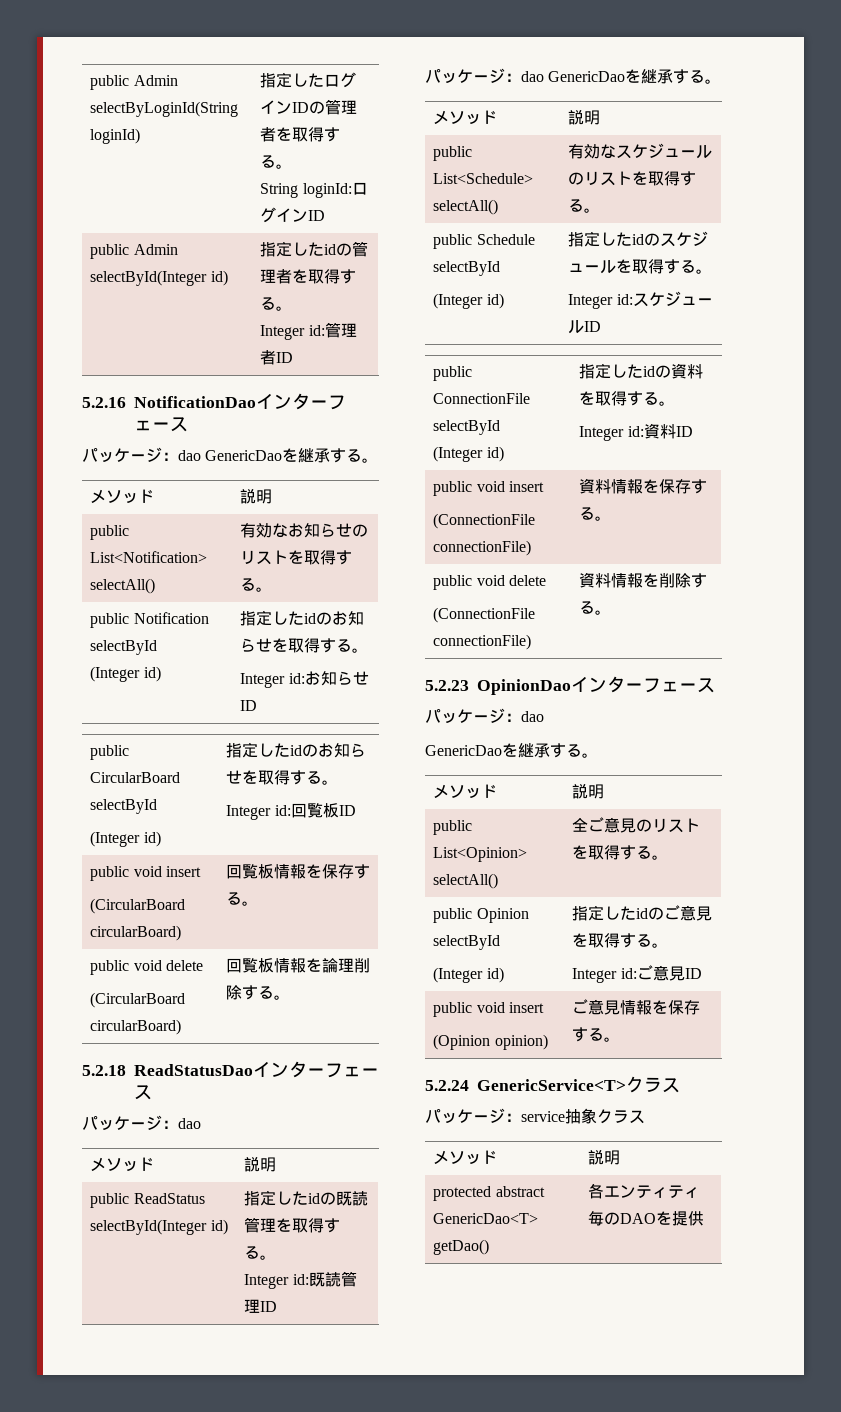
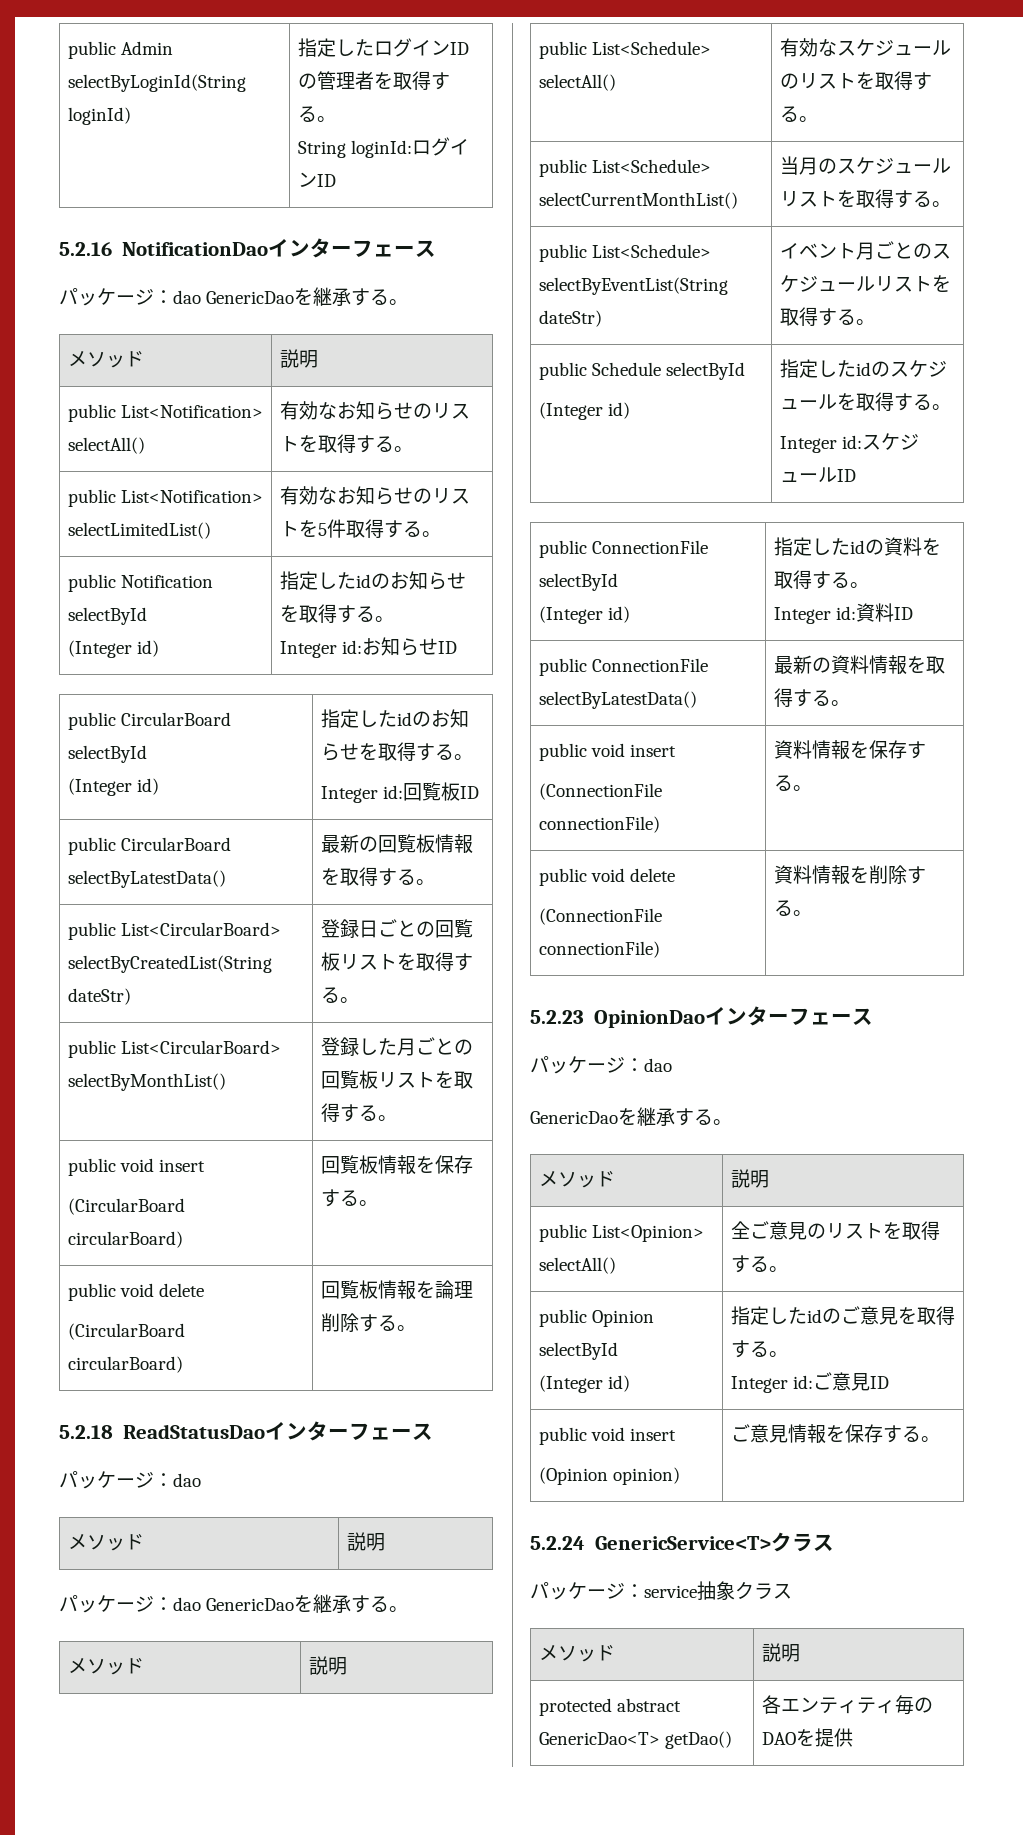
- public Admin selectById(Integer id) | 指定したidの管理者を取得する。
- Integer id:管理者ID
+ public List<Notification> selectLimitedList() | 有効なお知らせのリストを5件取得する。
+ public CircularBoard selectByLatestData() | 最新の回覧板情報を取得する。
+ public List<CircularBoard> selectByCreatedList(String dateStr) | 登録日ごとの回覧板リストを取得する。
+ public List<CircularBoard> selectByMonthList() | 登録した月ごとの回覧板リストを取得する。
- public ReadStatus selectById(Integer id) | 指定したidの既読管理を取得する。
- Integer id:既読管理ID
+ public List<Schedule> selectCurrentMonthList() | 当月のスケジュールリストを取得する。
+ public List<Schedule> selectByEventList(String dateStr) | イベント月ごとのスケジュールリストを取得する。
+ public ConnectionFile selectByLatestData() | 最新の資料情報を取得する。

